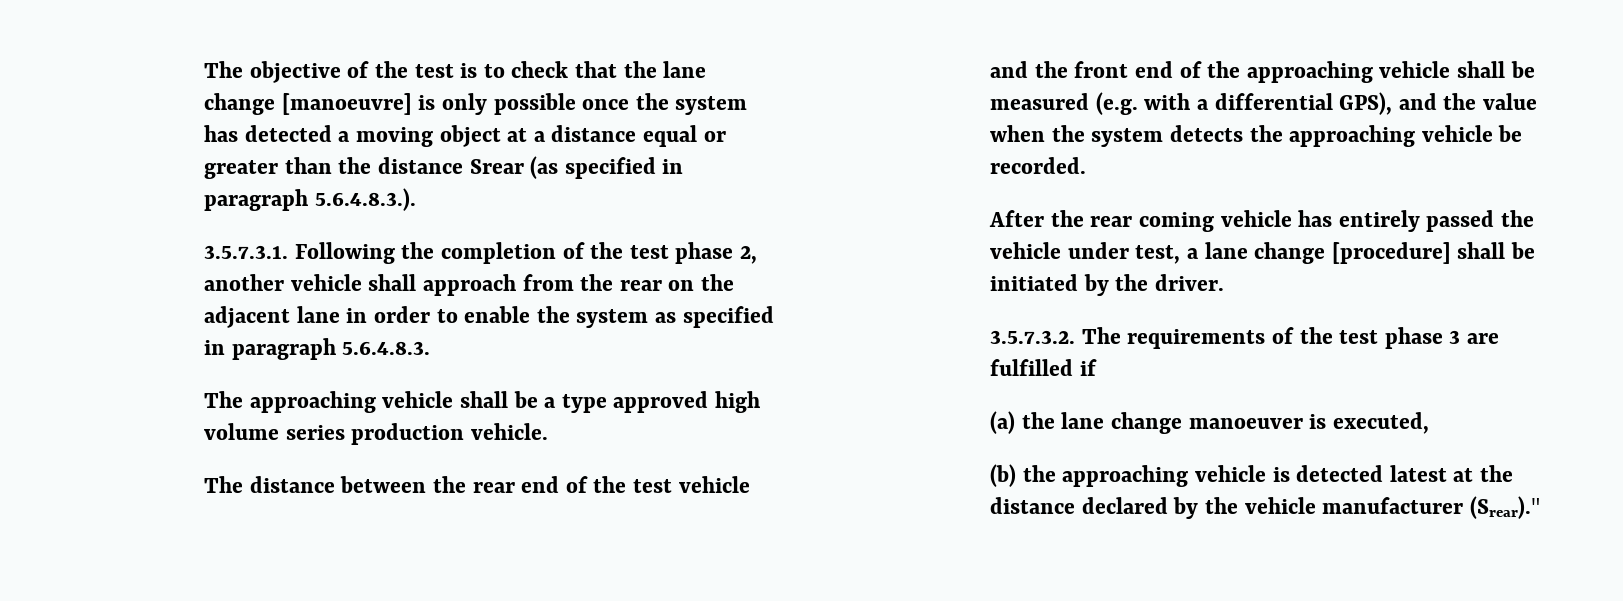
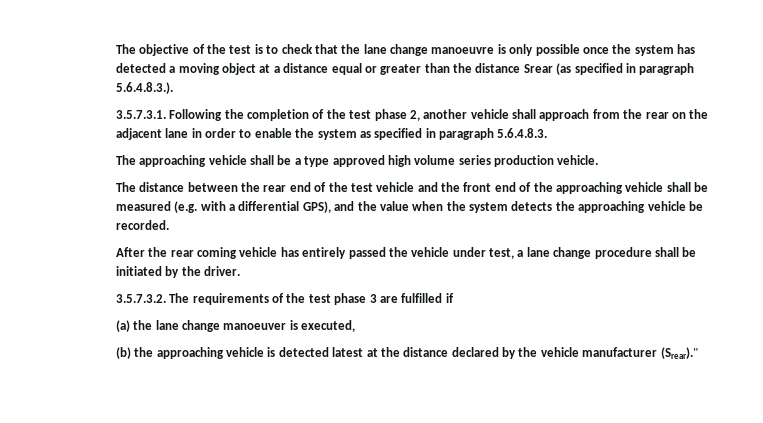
- The objective of the test is to check that the lane change [manoeuvre] is only possible once the system has detected a moving object at a distance equal or greater than the distance Srear (as specified in paragraph 5.6.4.8.3.).
+ The objective of the test is to check that the lane change manoeuvre is only possible once the system has detected a moving object at a distance equal or greater than the distance Srear (as specified in paragraph 5.6.4.8.3.).
- After the rear coming vehicle has entirely passed the vehicle under test, a lane change [procedure] shall be initiated by the driver.
+ After the rear coming vehicle has entirely passed the vehicle under test, a lane change procedure shall be initiated by the driver.

